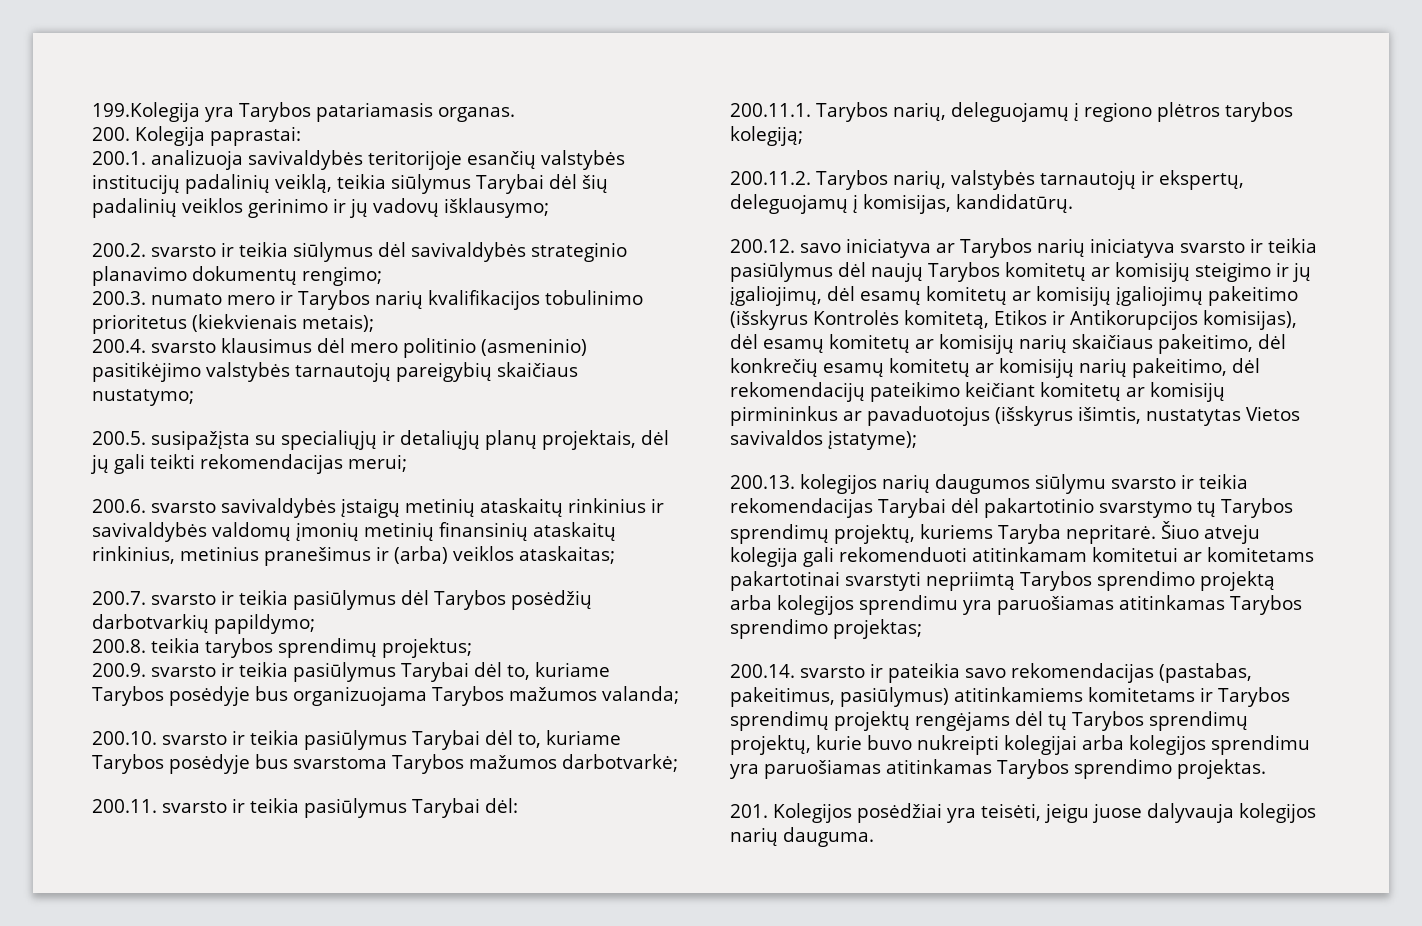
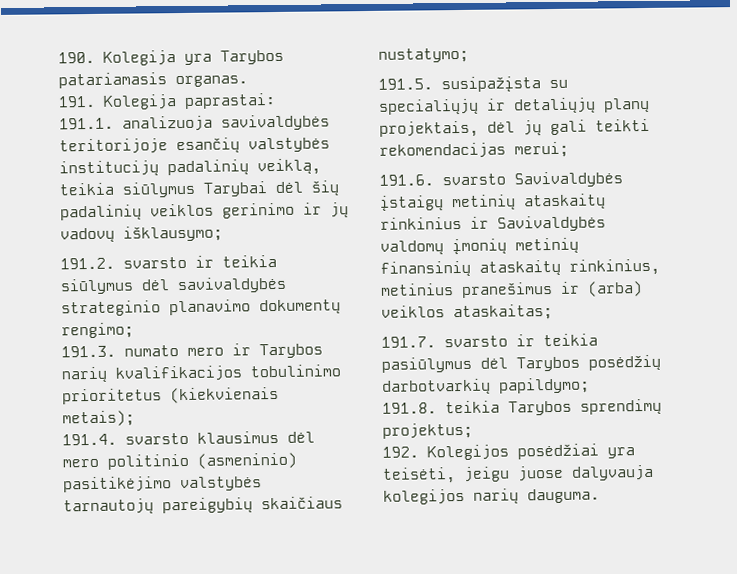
- 199.Kolegija yra Tarybos patariamasis organas.
+ 190. Kolegija yra Tarybos patariamasis organas.
- 200. Kolegija paprastai:
+ 191. Kolegija paprastai:
- 200.1. analizuoja savivaldybės teritorijoje esančių valstybės institucijų padalinių veiklą, teikia siūlymus Tarybai dėl šių padalinių veiklos gerinimo ir jų vadovų išklausymo;
+ 191.1. analizuoja savivaldybės teritorijoje esančių valstybės institucijų padalinių veiklą, teikia siūlymus Tarybai dėl šių padalinių veiklos gerinimo ir jų vadovų išklausymo;
- 200.2. svarsto ir teikia siūlymus dėl savivaldybės strateginio planavimo dokumentų rengimo;
+ 191.2. svarsto ir teikia siūlymus dėl savivaldybės strateginio planavimo dokumentų rengimo;
- 200.3. numato mero ir Tarybos narių kvalifikacijos tobulinimo prioritetus (kiekvienais metais);
+ 191.3. numato mero ir Tarybos narių kvalifikacijos tobulinimo prioritetus (kiekvienais metais);
- 200.4. svarsto klausimus dėl mero politinio (asmeninio) pasitikėjimo valstybės tarnautojų pareigybių skaičiaus nustatymo;
+ 191.4. svarsto klausimus dėl mero politinio (asmeninio) pasitikėjimo valstybės tarnautojų pareigybių skaičiaus nustatymo;
- 200.5. susipažįsta su specialiųjų ir detaliųjų planų projektais, dėl jų gali teikti rekomendacijas merui;
+ 191.5. susipažįsta su specialiųjų ir detaliųjų planų projektais, dėl jų gali teikti rekomendacijas merui;
- 200.6. svarsto savivaldybės įstaigų metinių ataskaitų rinkinius ir savivaldybės valdomų įmonių metinių finansinių ataskaitų rinkinius, metinius pranešimus ir (arba) veiklos ataskaitas;
+ 191.6. svarsto Savivaldybės įstaigų metinių ataskaitų rinkinius ir Savivaldybės valdomų įmonių metinių finansinių ataskaitų rinkinius, metinius pranešimus ir (arba) veiklos ataskaitas;
- 200.7. svarsto ir teikia pasiūlymus dėl Tarybos posėdžių darbotvarkių papildymo;
+ 191.7. svarsto ir teikia pasiūlymus dėl Tarybos posėdžių darbotvarkių papildymo;
- 200.8. teikia tarybos sprendimų projektus;
+ 191.8. teikia Tarybos sprendimų projektus;
- 200.9. svarsto ir teikia pasiūlymus Tarybai dėl to, kuriame Tarybos posėdyje bus organizuojama Tarybos mažumos valanda;
- 200.10. svarsto ir teikia pasiūlymus Tarybai dėl to, kuriame Tarybos posėdyje bus svarstoma Tarybos mažumos darbotvarkė;
- 200.11. svarsto ir teikia pasiūlymus Tarybai dėl:
- 200.11.1. Tarybos narių, deleguojamų į regiono plėtros tarybos kolegiją;
- 200.11.2. Tarybos narių, valstybės tarnautojų ir ekspertų, deleguojamų į komisijas, kandidatūrų.
- 200.12. savo iniciatyva ar Tarybos narių iniciatyva svarsto ir teikia pasiūlymus dėl naujų Tarybos komitetų ar komisijų steigimo ir jų įgaliojimų, dėl esamų komitetų ar komisijų įgaliojimų pakeitimo (išskyrus Kontrolės komitetą, Etikos ir Antikorupcijos komisijas), dėl esamų komitetų ar komisijų narių skaičiaus pakeitimo, dėl konkrečių esamų komitetų ar komisijų narių pakeitimo, dėl rekomendacijų pateikimo keičiant komitetų ar komisijų pirmininkus ar pavaduotojus (išskyrus išimtis, nustatytas Vietos savivaldos įstatyme);
- 200.13. kolegijos narių daugumos siūlymu svarsto ir teikia rekomendacijas Tarybai dėl pakartotinio svarstymo tų Tarybos sprendimų projektų, kuriems Taryba nepritarė. Šiuo atveju kolegija gali rekomenduoti atitinkamam komitetui ar komitetams pakartotinai svarstyti nepriimtą Tarybos sprendimo projektą arba kolegijos sprendimu yra paruošiamas atitinkamas Tarybos sprendimo projektas;
- 200.14. svarsto ir pateikia savo rekomendacijas (pastabas, pakeitimus, pasiūlymus) atitinkamiems komitetams ir Tarybos sprendimų projektų rengėjams dėl tų Tarybos sprendimų projektų, kurie buvo nukreipti kolegijai arba kolegijos sprendimu yra paruošiamas atitinkamas Tarybos sprendimo projektas.
- 201. Kolegijos posėdžiai yra teisėti, jeigu juose dalyvauja kolegijos narių dauguma.
+ 192. Kolegijos posėdžiai yra teisėti, jeigu juose dalyvauja kolegijos narių dauguma.

